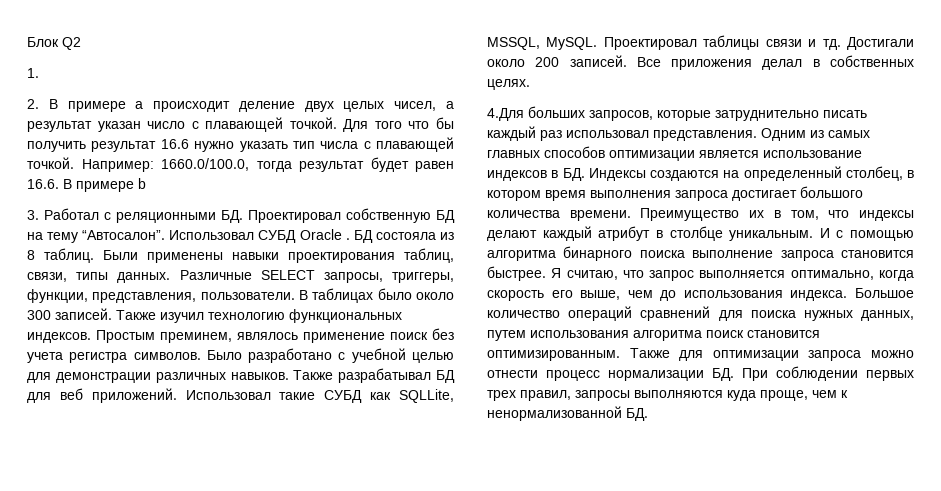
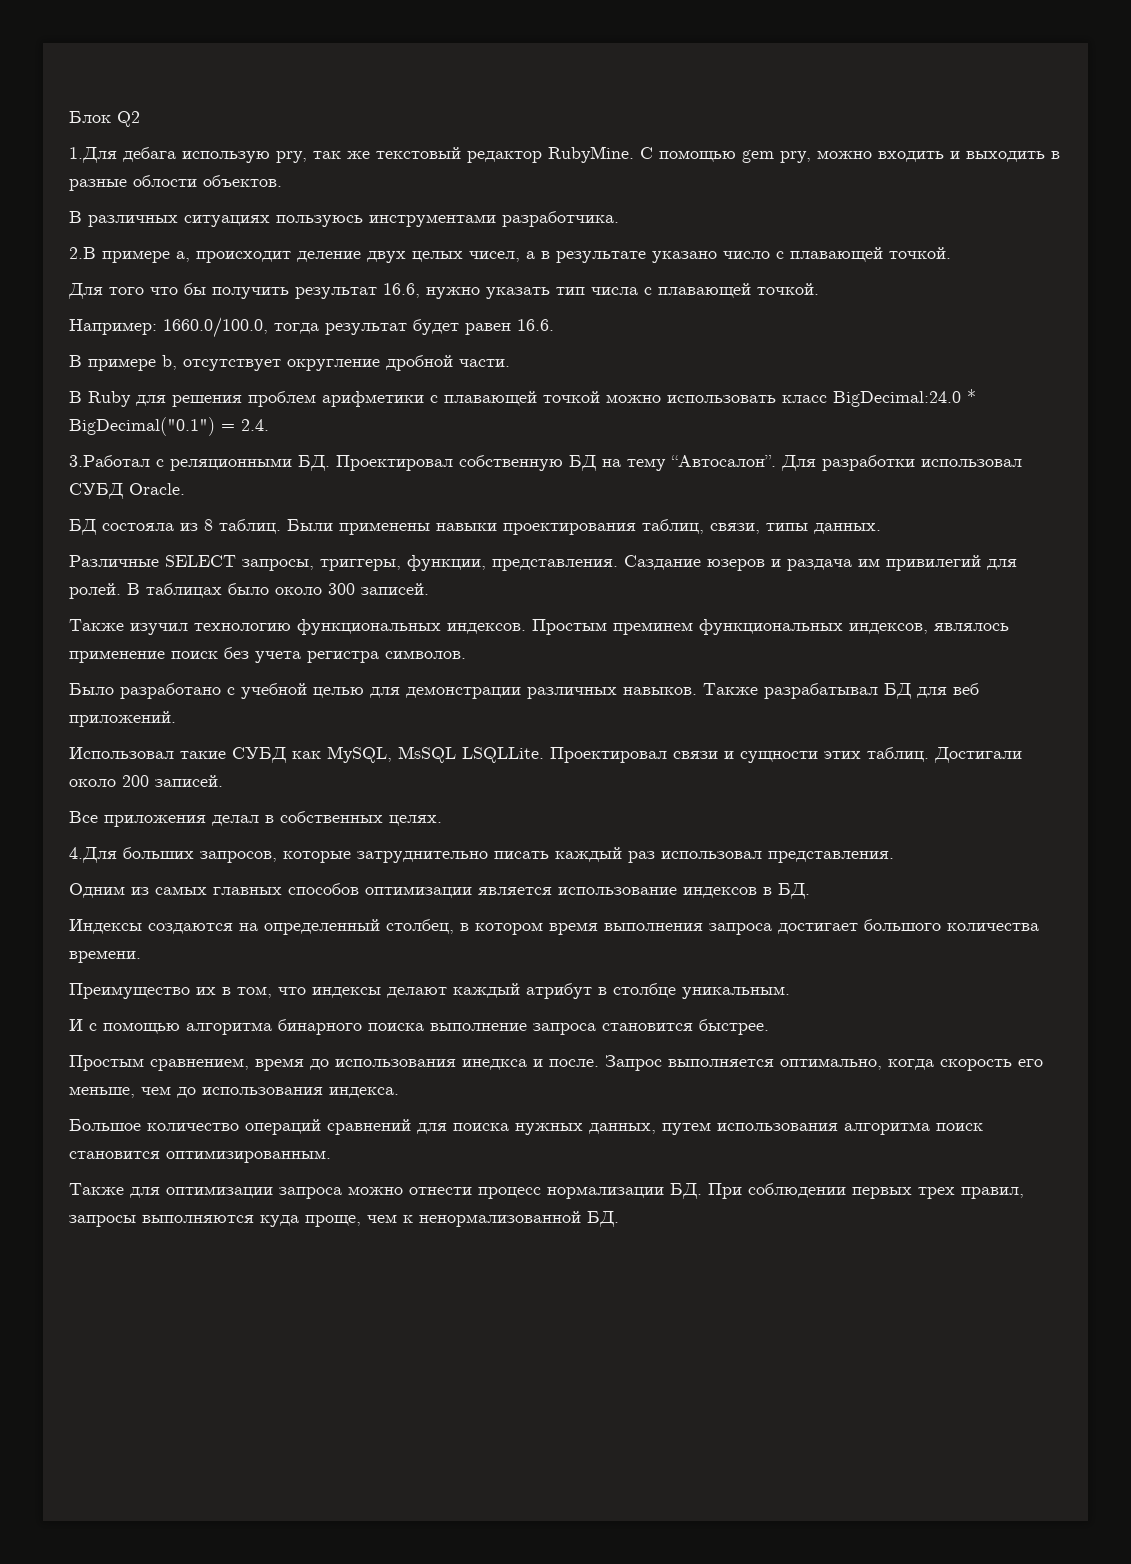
- 1.
- 2. В примере a происходит деление двух целых чисел, а результат указан число с плавающей точкой. Для того что бы получить результат 16.6 нужно указать тип числа с плавающей точкой. Например: 1660.0/100.0, тогда результат будет равен 16.6. В примере b
- 3. Работал с реляционными БД. Проектировал собственную БД на тему “Автосалон”.
+ 1.Для дебага использую pry, так же текстовый редактор RubyMine. С помощью gem pry, можно входить и выходить в разные облости объектов.
+ В различных ситуациях пользуюсь инструментами разработчика.
+ 2.В примере a, происходит деление двух целых чисел, а в результате указано число с плавающей точкой.
+ Для того что бы получить результат 16.6, нужно указать тип числа с плавающей точкой.
+ Например: 1660.0/100.0, тогда результат будет равен 16.6.
+ В примере b, отсутствует округление дробной части.
+ В Ruby для решения проблем арифметики с плавающей точкой можно использовать класс BigDecimal:24.0 * BigDecimal("0.1") = 2.4.
+ 3.Работал с реляционными БД. Проектировал собственную БД на тему “Автосалон”.
- Использовал СУБД Oracle . БД состояла из 8 таблиц.
+ Для разработки использовал СУБД Oracle.
+ БД состояла из 8 таблиц.
- Были применены навыки проектирования таблиц, связи, типы данных. Различные SELECT запросы, триггеры, функции, представления, пользователи.
+ Были применены навыки проектирования таблиц, связи, типы данных.
+ Различные SELECT запросы, триггеры, функции, представления. Саздание юзеров и раздача им привилегий для ролей.
- В таблицах было около 300 записей. Также изучил технологию функциональных индексов.
+ В таблицах было около 300 записей.
+ Также изучил технологию функциональных индексов.
- Простым преминем, являлось применение поиск без учета регистра символов. Было разработано с учебной целью для демонстрации различных навыков.
+ Простым преминем функциональных индексов, являлось применение поиск без учета регистра символов.
+ Было разработано с учебной целью для демонстрации различных навыков.
- Также разрабатывал БД для веб приложений. Использовал такие СУБД как SQLLite, MSSQL, MySQL. Проектировал таблицы связи и тд.
+ Также разрабатывал БД для веб приложений.
+ Использовал такие СУБД как MySQL, MsSQL LSQLLite. Проектировал связи и сущности этих таблиц.
- Достигали около 200 записей. Все приложения делал в собственных целях.
+ Достигали около 200 записей.
+ Все приложения делал в собственных целях.
- 4.Для больших запросов, которые затруднительно писать каждый раз использовал представления. Одним из самых главных способов оптимизации является использование индексов в БД. Индексы создаются на определенный столбец, в котором время выполнения запроса достигает большого количества времени. Преимущество их в том, что индексы делают каждый атрибут в столбце уникальным. И с помощью алгоритма бинарного поиска выполнение запроса становится быстрее. Я считаю, что запрос выполняется оптимально, когда скорость его выше, чем до использования индекса. Большое количество операций сравнений для поиска нужных данных, путем использования алгоритма поиск становится оптимизированным. Также для оптимизации запроса можно отнести процесс нормализации БД. При соблюдении первых трех правил, запросы выполняются куда проще, чем к ненормализованной БД.
+ 4.Для больших запросов, которые затруднительно писать каждый раз использовал представления.
+ Одним из самых главных способов оптимизации является использование индексов в БД.
+ Индексы создаются на определенный столбец, в котором время выполнения запроса достигает большого количества времени.
+ Преимущество их в том, что индексы делают каждый атрибут в столбце уникальным.
+ И с помощью алгоритма бинарного поиска выполнение запроса становится быстрее.
+ Простым сравнением, время до использования инедкса и после. Запрос выполняется оптимально, когда скорость его меньше, чем до использования индекса.
+ Большое количество операций сравнений для поиска нужных данных, путем использования алгоритма поиск становится оптимизированным.
+ Также для оптимизации запроса можно отнести процесс нормализации БД. При соблюдении первых трех правил, запросы выполняются куда проще, чем к ненормализованной БД.

